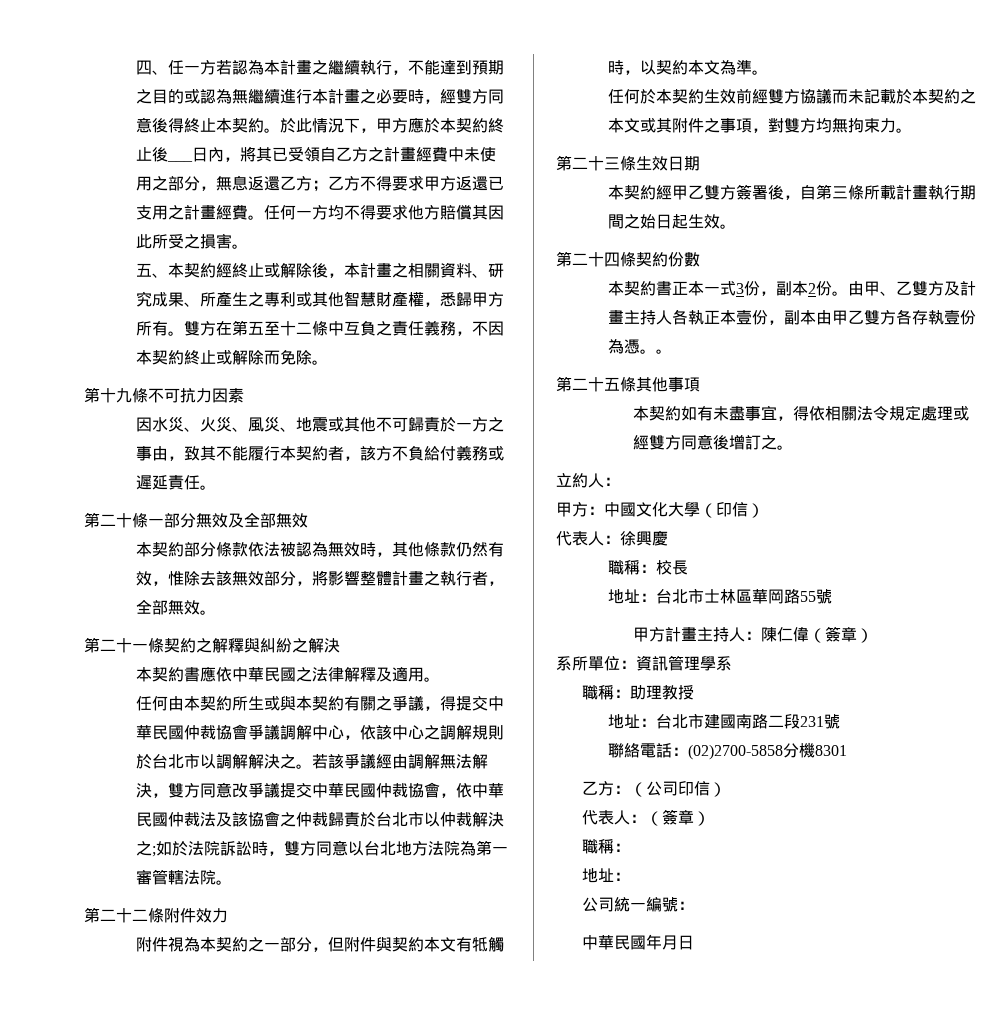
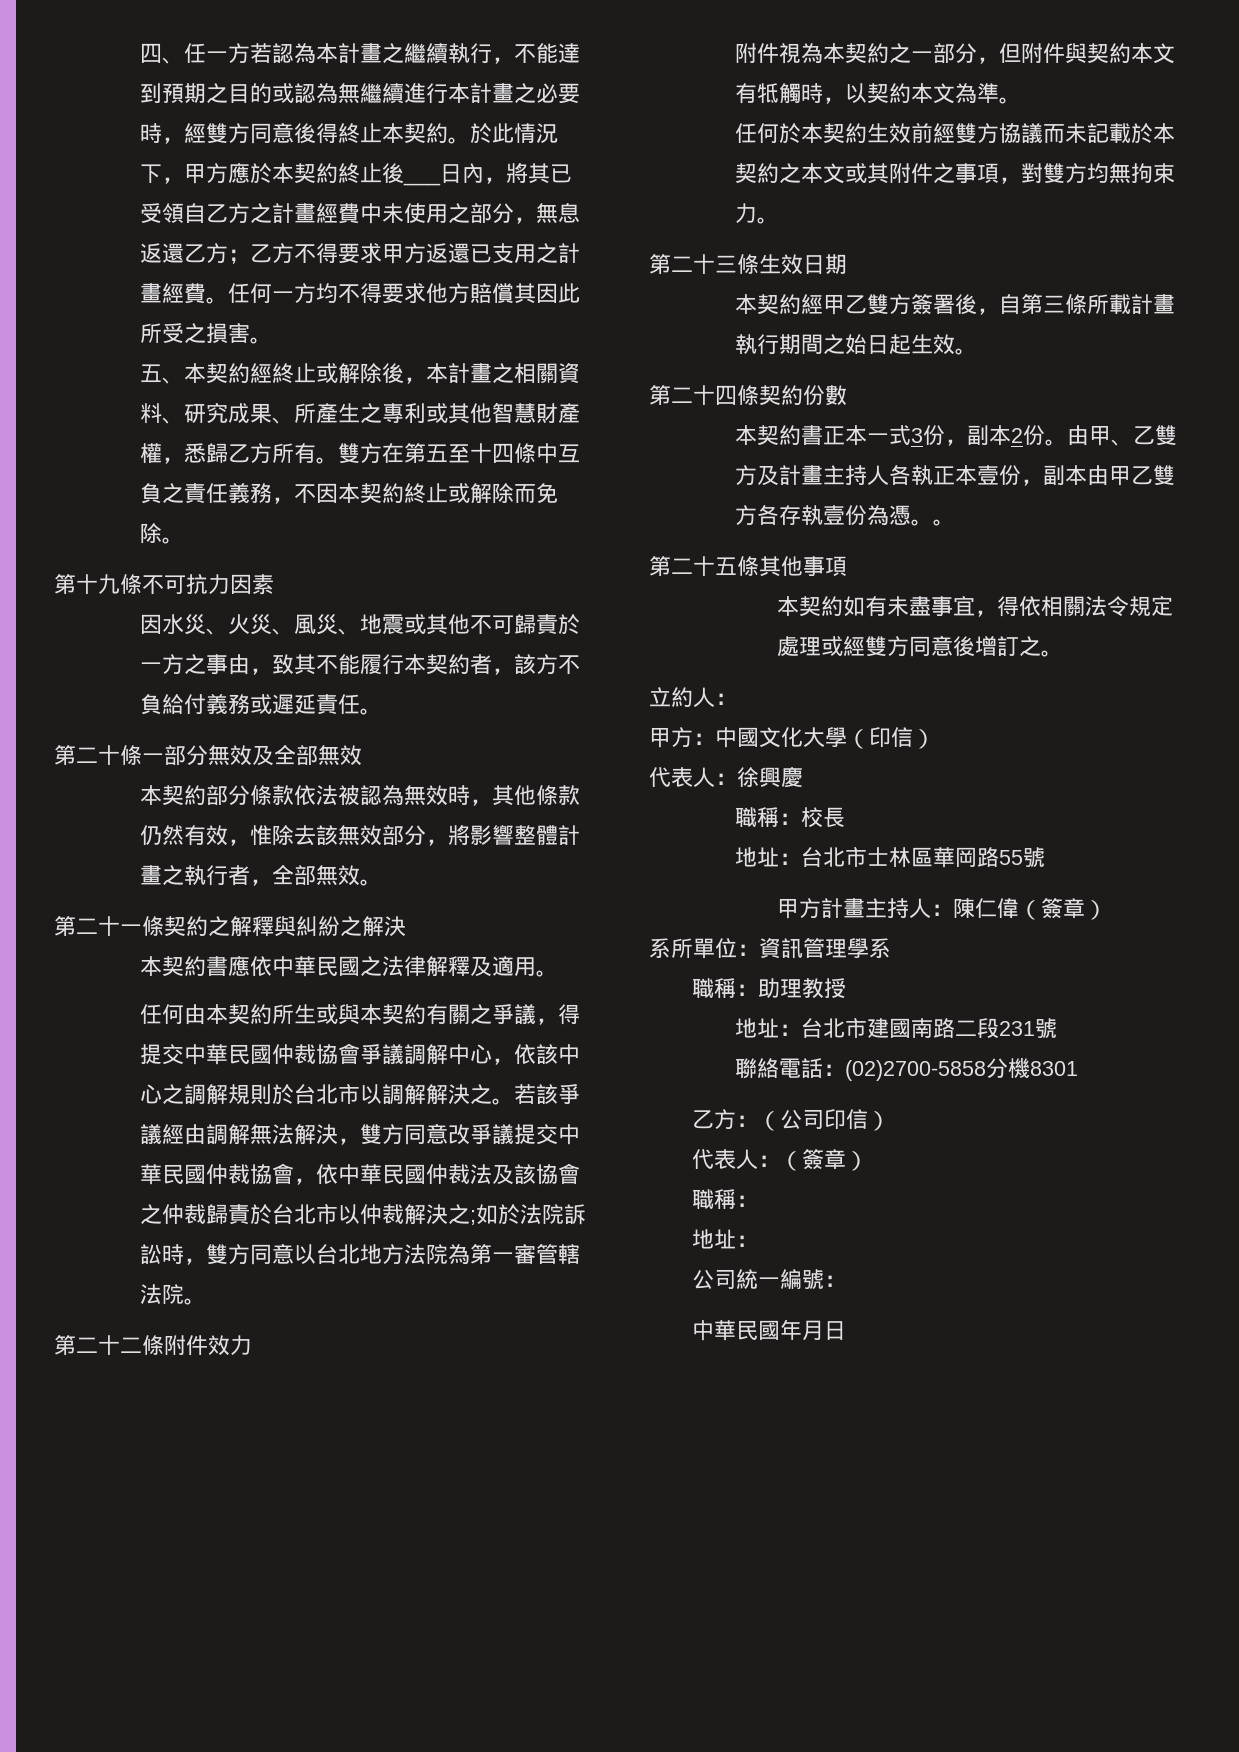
- 五、本契約經終止或解除後，本計畫之相關資料、研究成果、所產生之專利或其他智慧財產權，悉歸甲方所有。
+ 五、本契約經終止或解除後，本計畫之相關資料、研究成果、所產生之專利或其他智慧財產權，悉歸乙方所有。
- 雙方在第五至十二條中互負之責任義務，不因本契約終止或解除而免除。
+ 雙方在第五至十四條中互負之責任義務，不因本契約終止或解除而免除。

